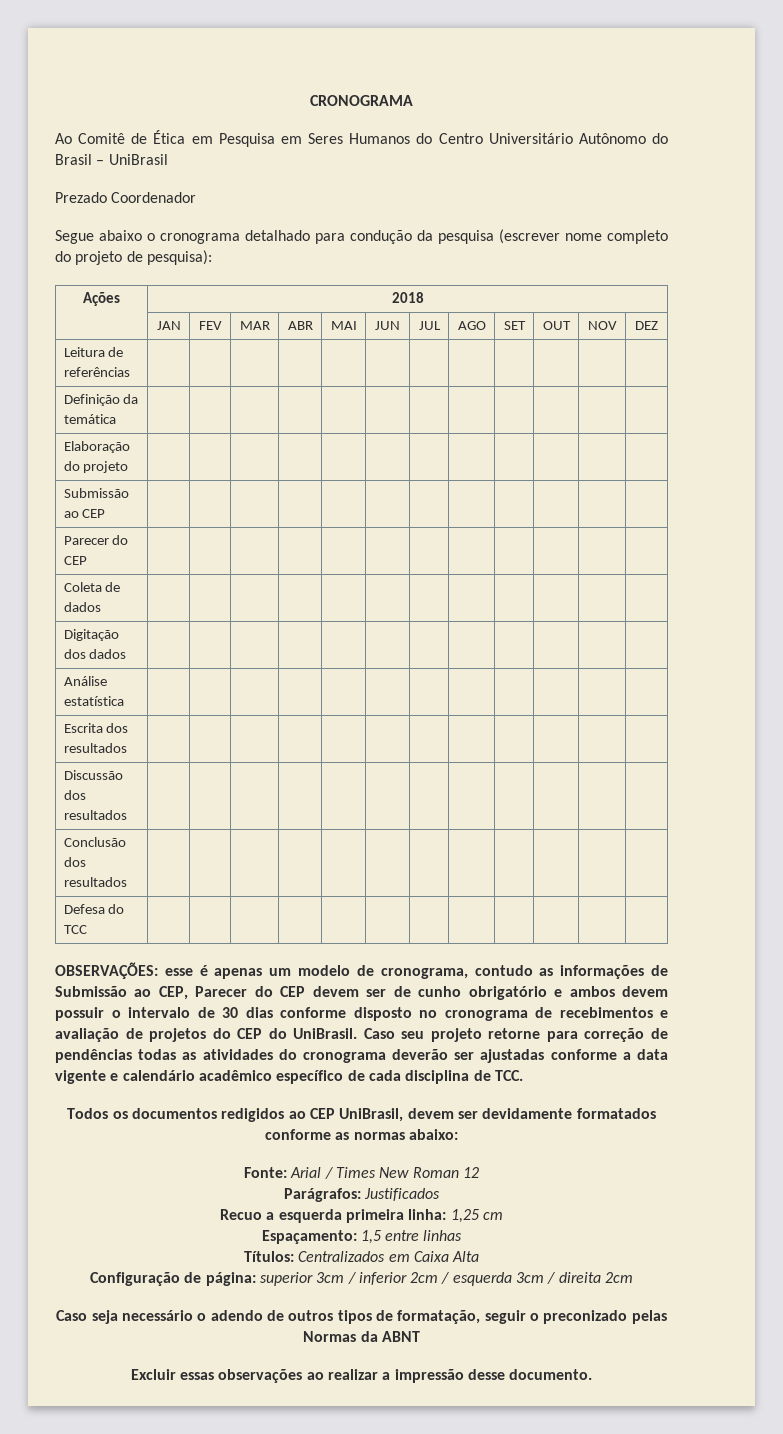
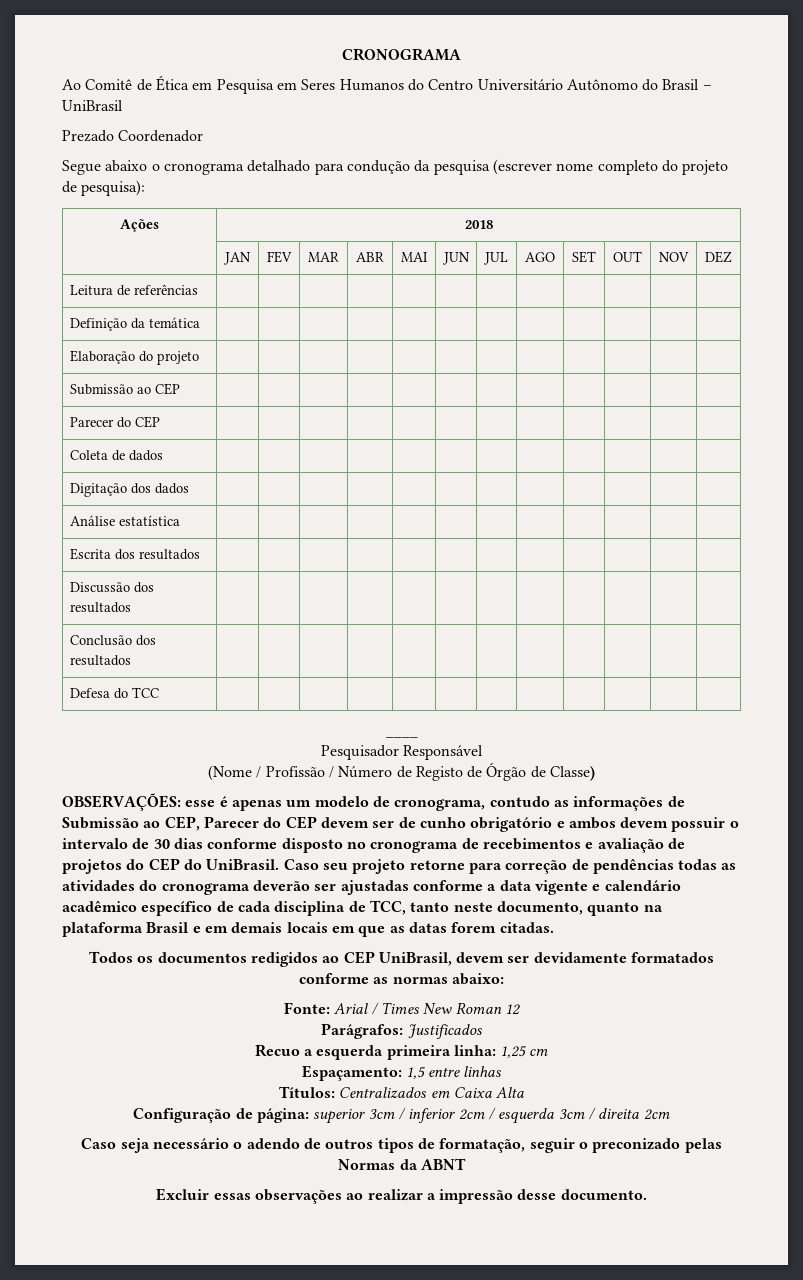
+ ____
+ Pesquisador Responsável
+ (Nome / Profissão / Número de Registo de Órgão de Classe)
- Caso seu projeto retorne para correção de pendências todas as atividades do cronograma deverão ser ajustadas conforme a data vigente e calendário acadêmico específico de cada disciplina de TCC.
+ Caso seu projeto retorne para correção de pendências todas as atividades do cronograma deverão ser ajustadas conforme a data vigente e calendário acadêmico específico de cada disciplina de TCC, tanto neste documento, quanto na plataforma Brasil e em demais locais em que as datas forem citadas.

